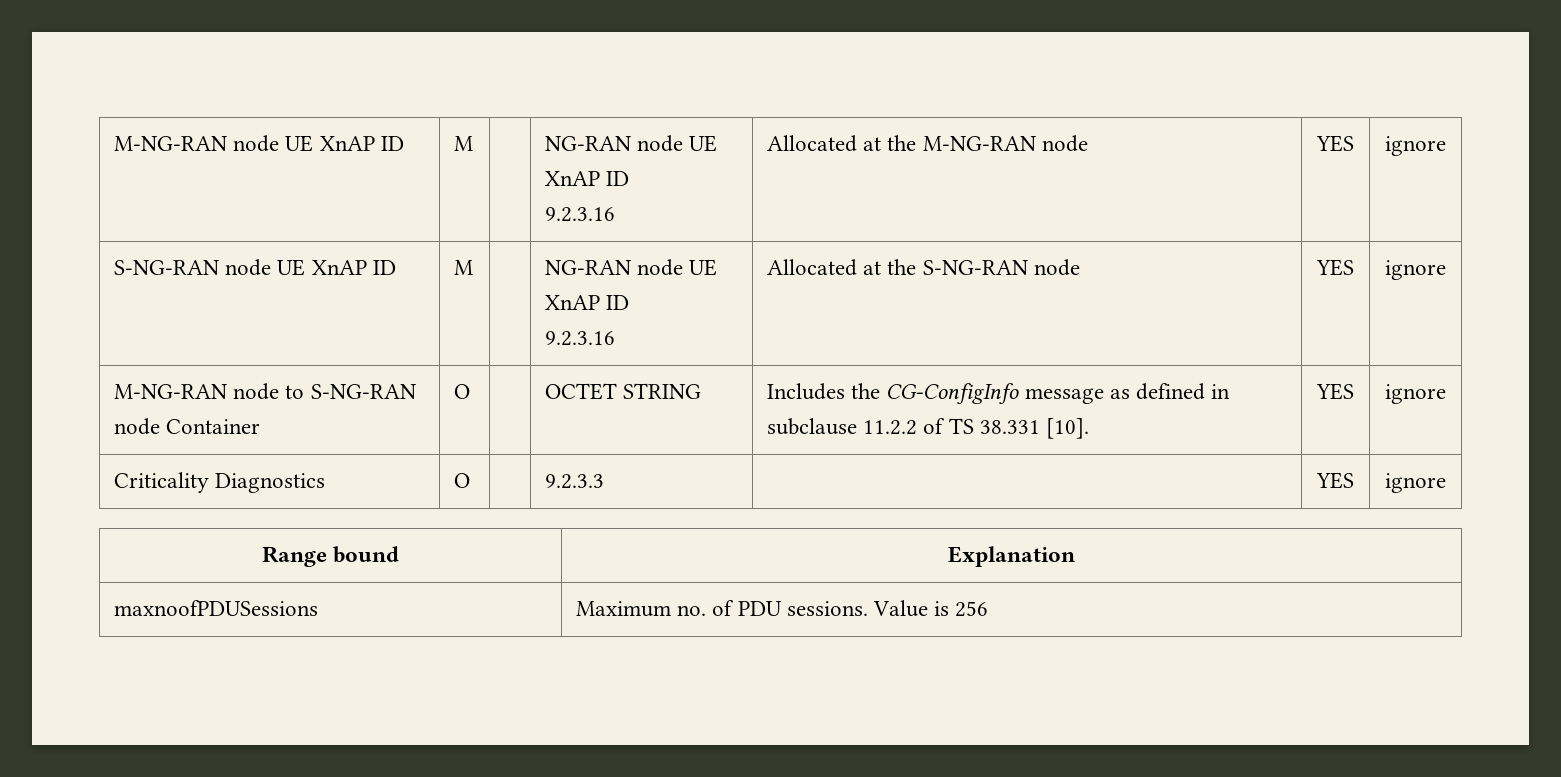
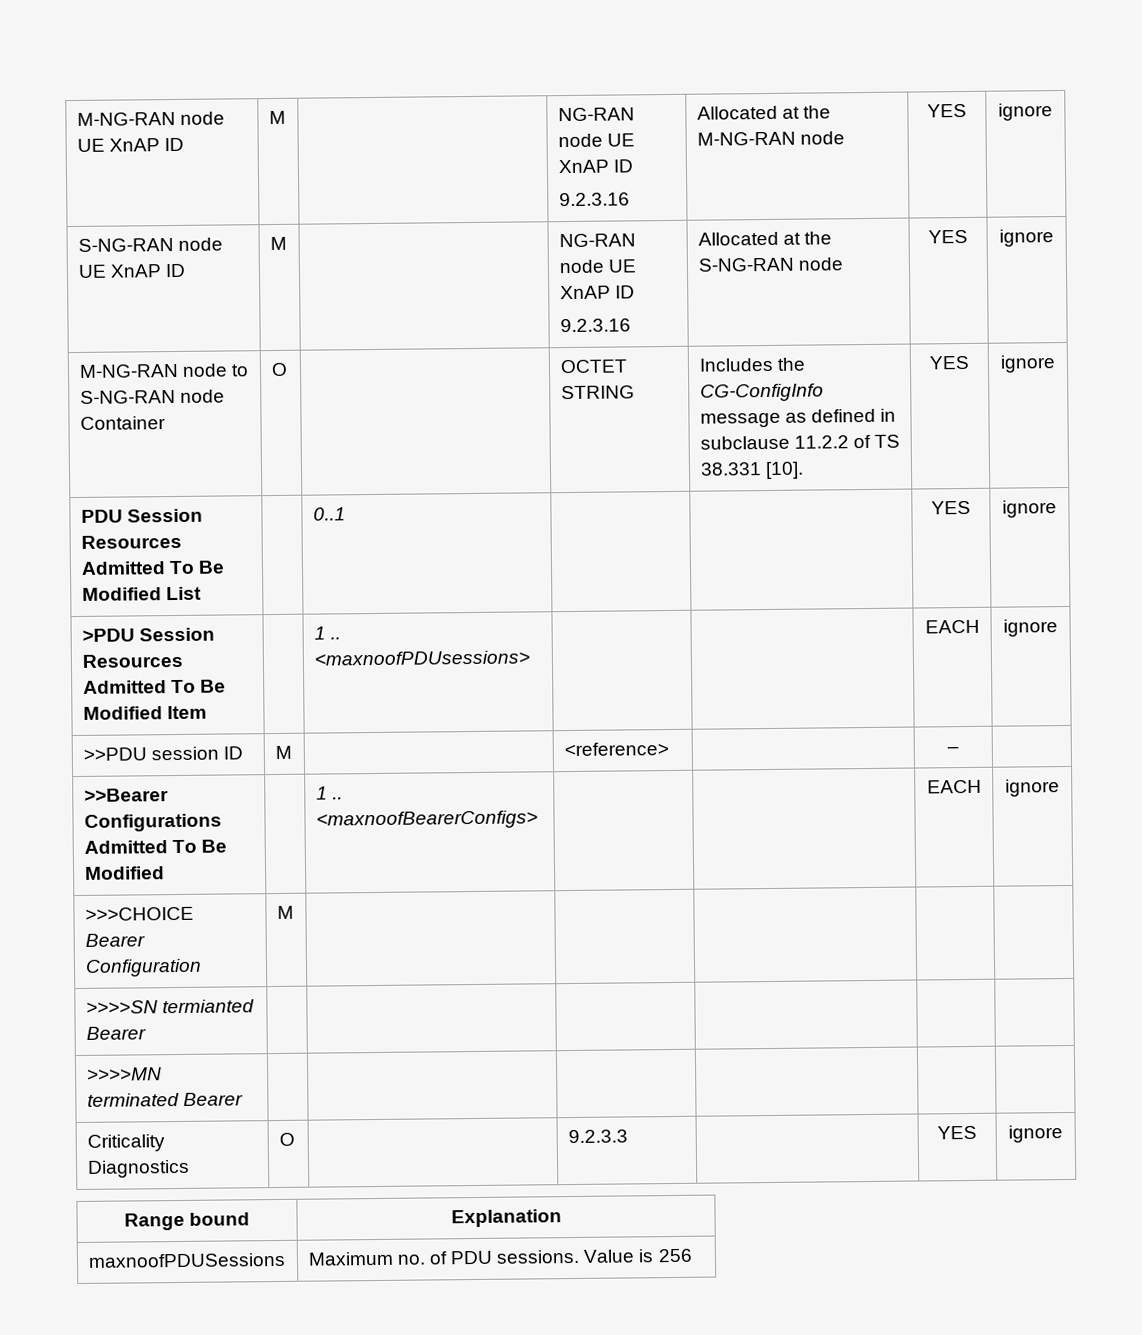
+ PDU Session Resources Admitted To Be Modified List | | 0..1 | | | YES | ignore
+ >PDU Session Resources Admitted To Be Modified Item | | 1 .. <maxnoofPDUsessions> | | | EACH | ignore
+ >>PDU session ID | M | | <reference> | | – |
+ >>Bearer Configurations Admitted To Be Modified | | 1 .. <maxnoofBearerConfigs> | | | EACH | ignore
+ >>>CHOICE Bearer Configuration | M | | | | |
+ >>>>SN termianted Bearer | | | | | |
+ >>>>MN terminated Bearer | | | | | |

